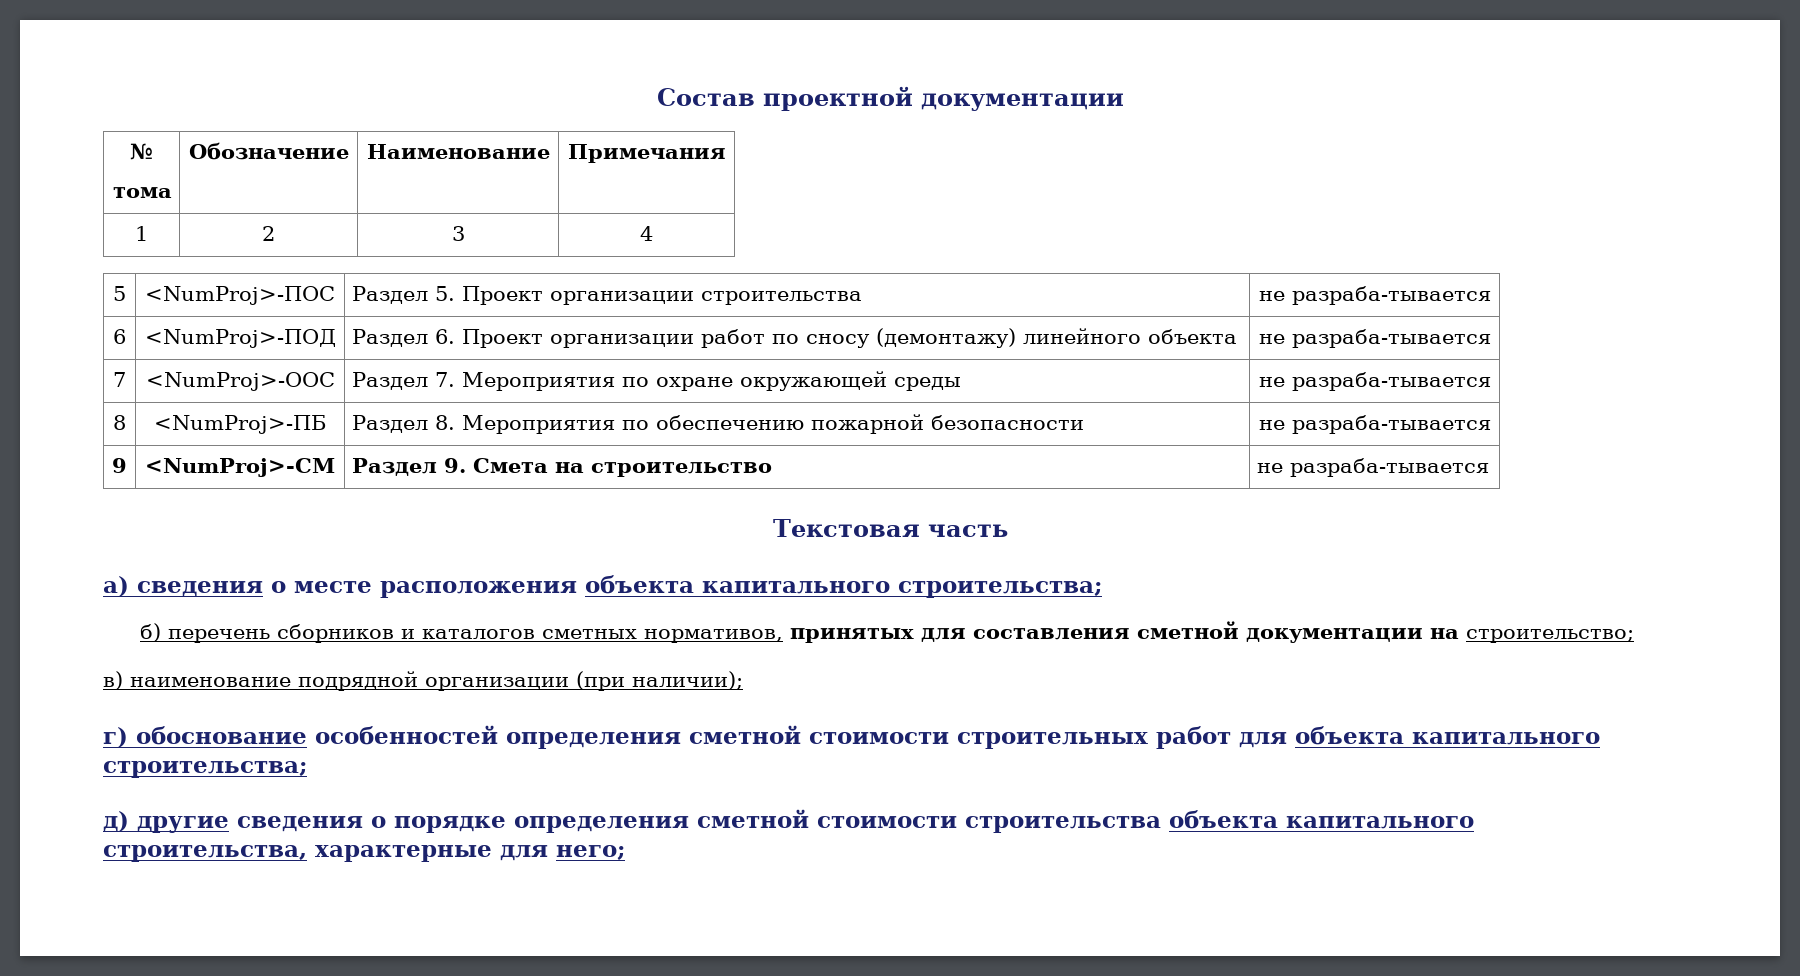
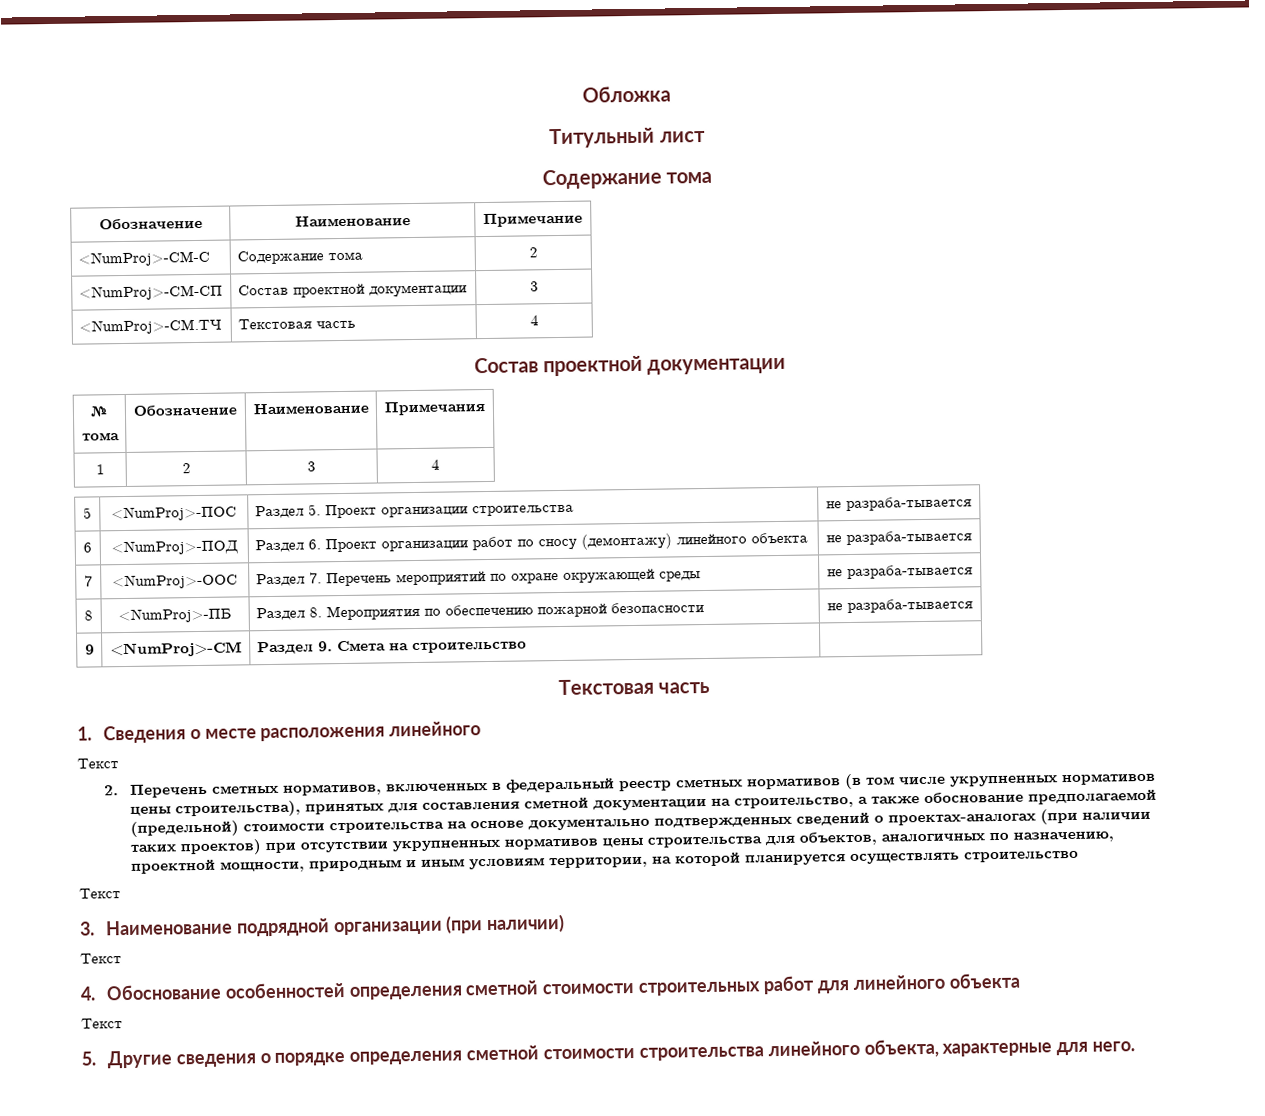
+ Обложка
+ Титульный лист
+ Содержание тома
+ Обозначение | Наименование | Примечание
+ <NumProj>-СМ-С | Содержание тома | 2
+ <NumProj>-СМ-СП | Состав проектной документации | 3
+ <NumProj>-СМ.ТЧ | Текстовая часть | 4
- 7 | <NumProj>-ООС | Раздел 7. Мероприятия по охране окружающей среды | не разраба-тывается
+ 7 | <NumProj>-ООС | Раздел 7. Перечень мероприятий по охране окружающей среды | не разраба-тывается
- 9 | <NumProj>-СМ | Раздел 9. Смета на строительство | не разраба-тывается
+ 9 | <NumProj>-СМ | Раздел 9. Смета на строительство |
- а) сведения о месте расположения объекта капитального строительства;
- б) перечень сборников и каталогов сметных нормативов, принятых для составления сметной документации на строительство;
- в) наименование подрядной организации (при наличии);
- г) обоснование особенностей определения сметной стоимости строительных работ для объекта капитального строительства;
- д) другие сведения о порядке определения сметной стоимости строительства объекта капитального строительства, характерные для него;
+ 1. Сведения о месте расположения линейного
+ Текст
+ 2. Перечень сметных нормативов, включенных в федеральный реестр сметных нормативов (в том числе укрупненных нормативов цены строительства), принятых для составления сметной документации на строительство, а также обоснование предполагаемой (предельной) стоимости строительства на основе документально подтвержденных сведений о проектах-аналогах (при наличии таких проектов) при отсутствии укрупненных нормативов цены строительства для объектов, аналогичных по назначению, проектной мощности, природным и иным условиям территории, на которой планируется осуществлять строительство
+ Текст
+ 3. Наименование подрядной организации (при наличии)
+ Текст
+ 4. Обоснование особенностей определения сметной стоимости строительных работ для линейного объекта
+ Текст
+ 5. Другие сведения о порядке определения сметной стоимости строительства линейного объекта, характерные для него.

